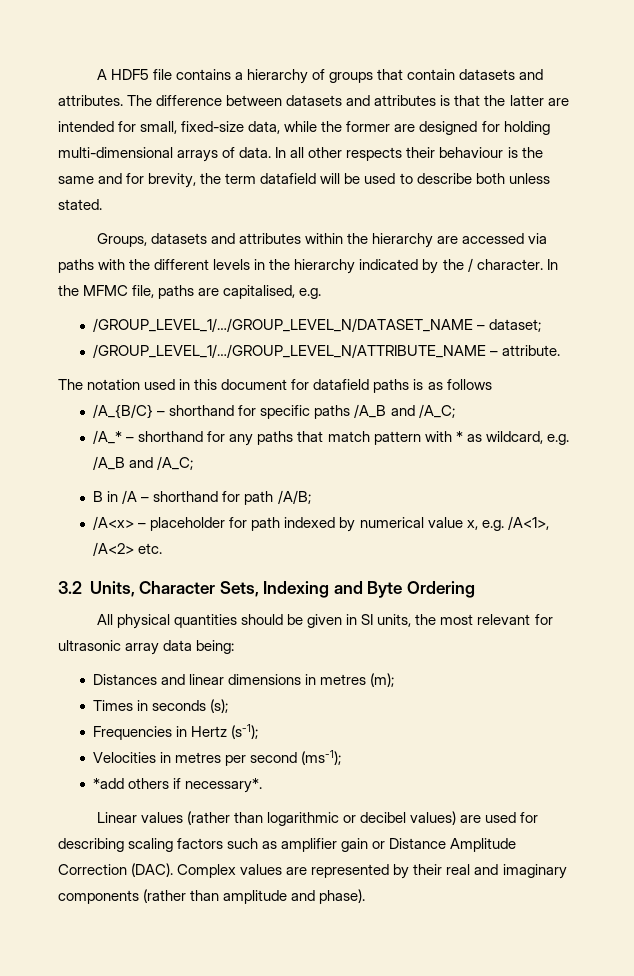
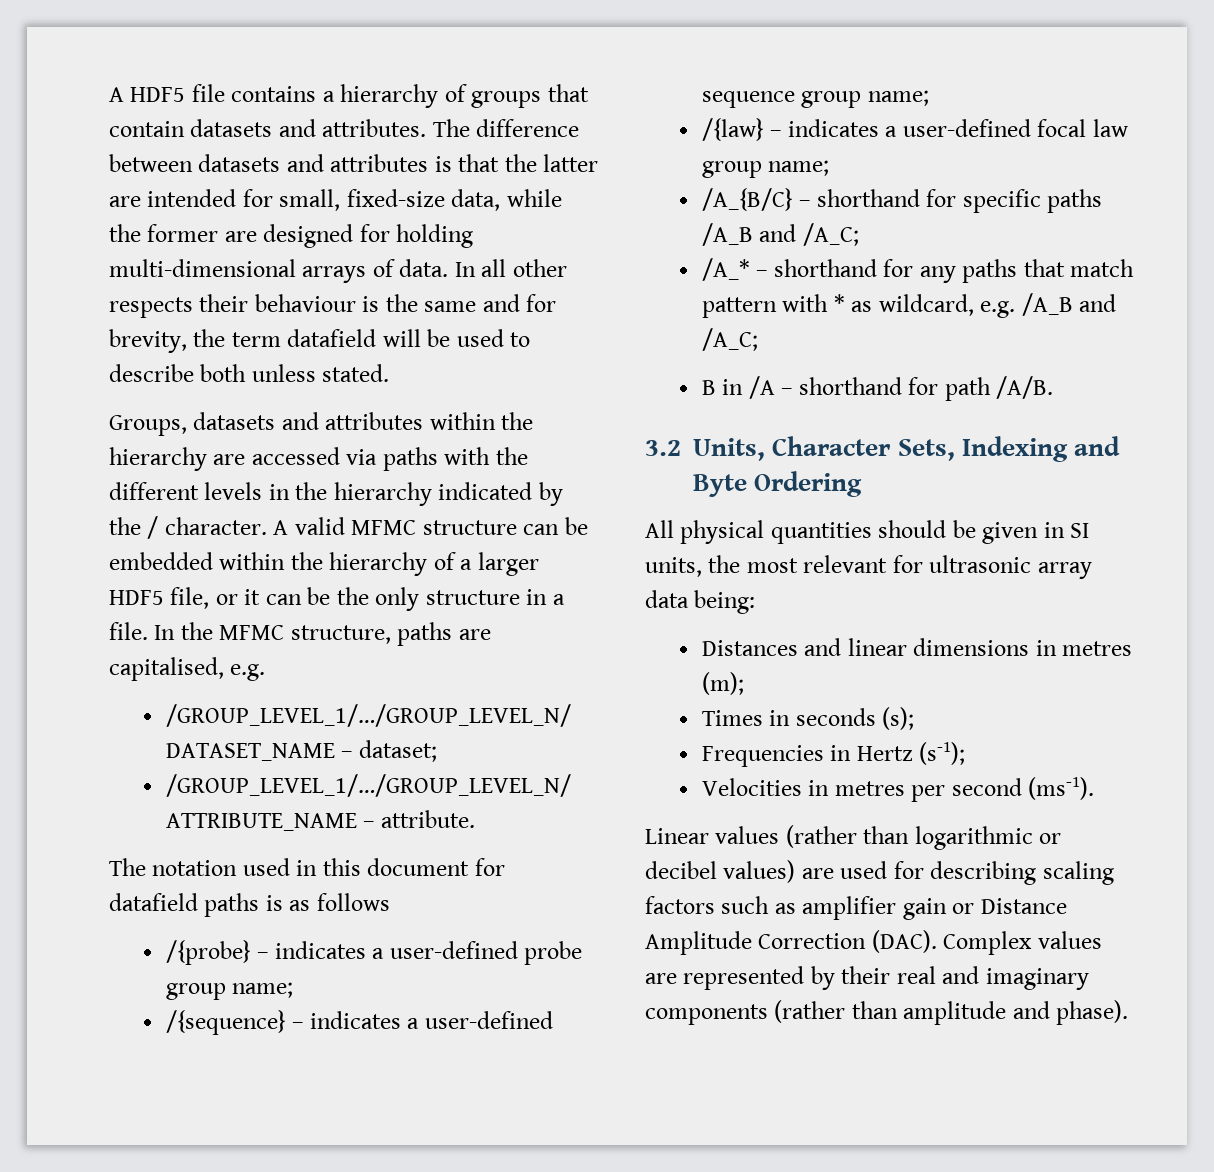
+ A valid MFMC structure can be embedded within the hierarchy of a larger HDF5 file, or it can be the only structure in a file.
- In the MFMC file, paths are capitalised, e.g.
+ In the MFMC structure, paths are capitalised, e.g.
+ /{probe} – indicates a user-defined probe group name;
+ /{sequence} – indicates a user-defined sequence group name;
+ /{law} – indicates a user-defined focal law group name;
- B in /A – shorthand for path /A/B;
- /A<x> – placeholder for path indexed by numerical value x, e.g. /A<1>, /A<2> etc.
+ B in /A – shorthand for path /A/B.
- Velocities in metres per second (ms-1);
- *add others if necessary*.
+ Velocities in metres per second (ms-1).

